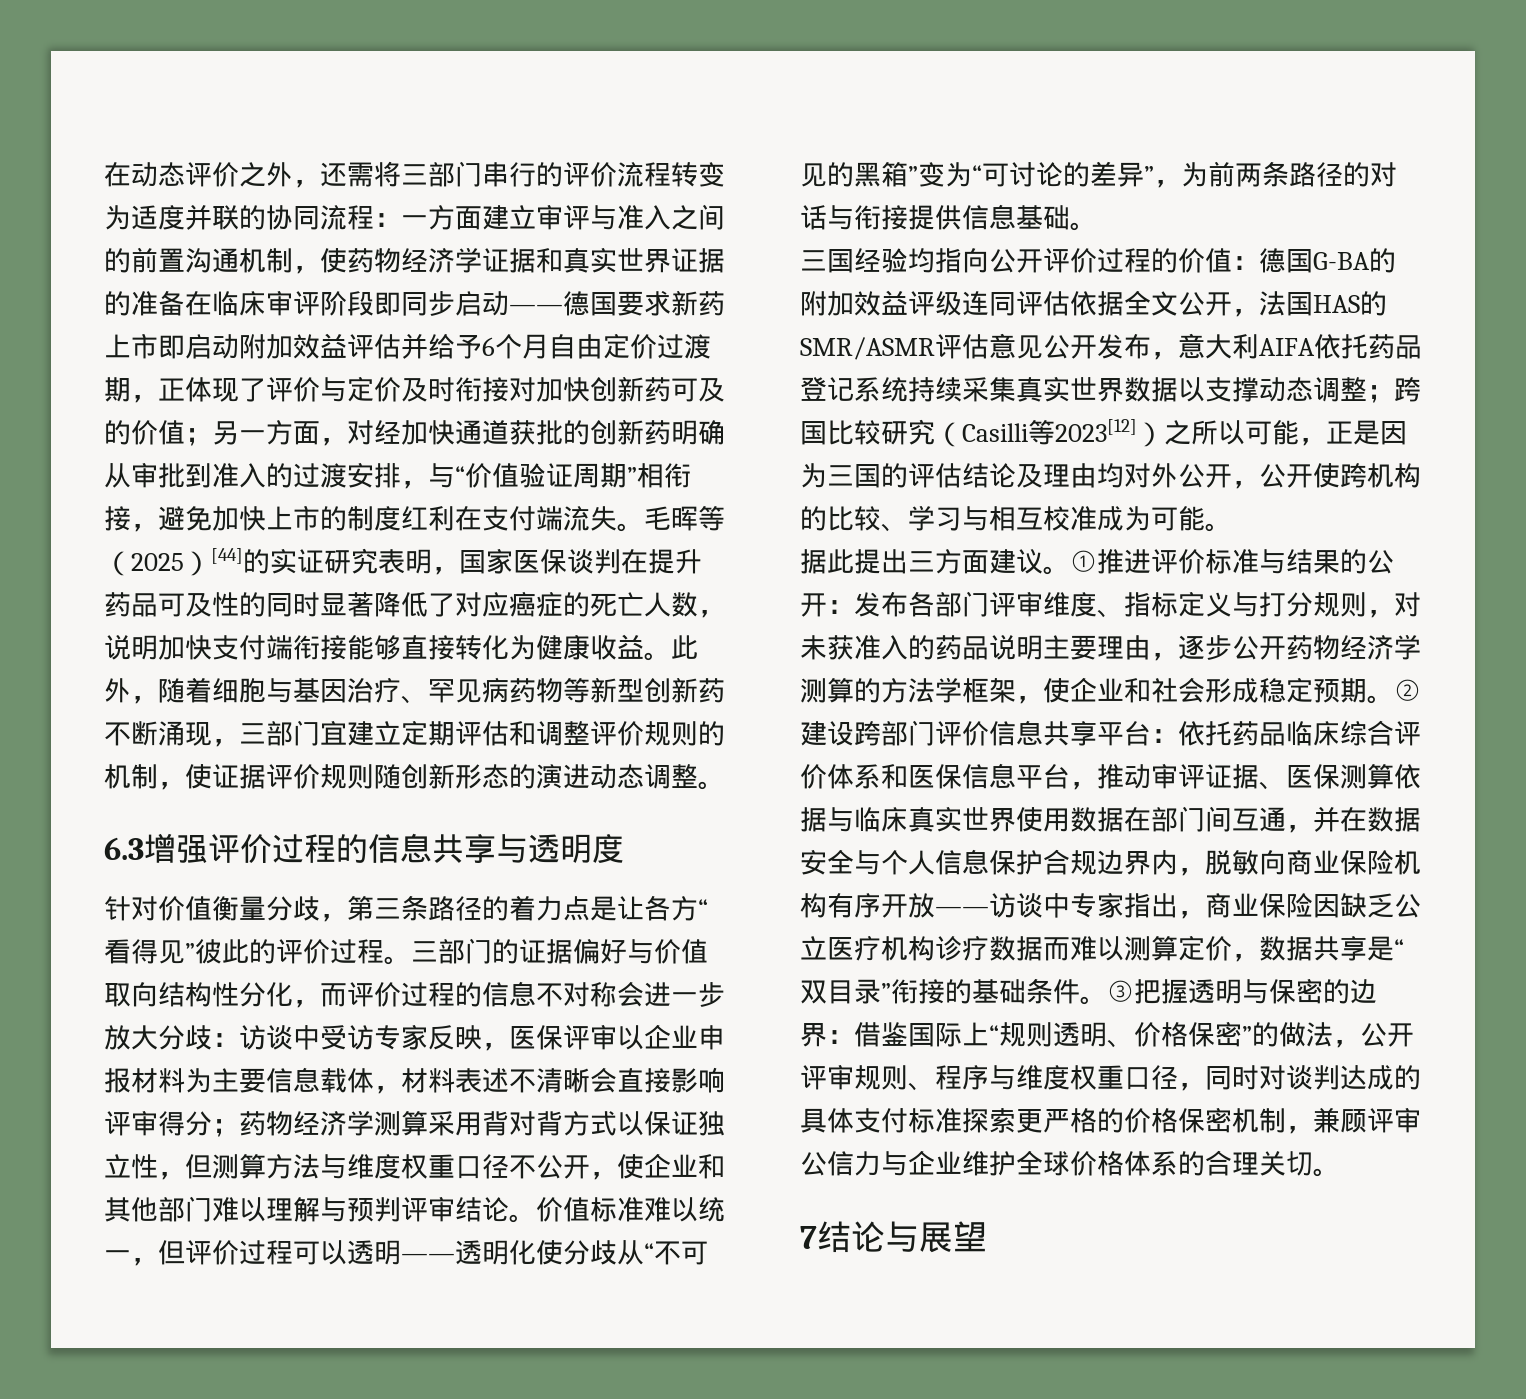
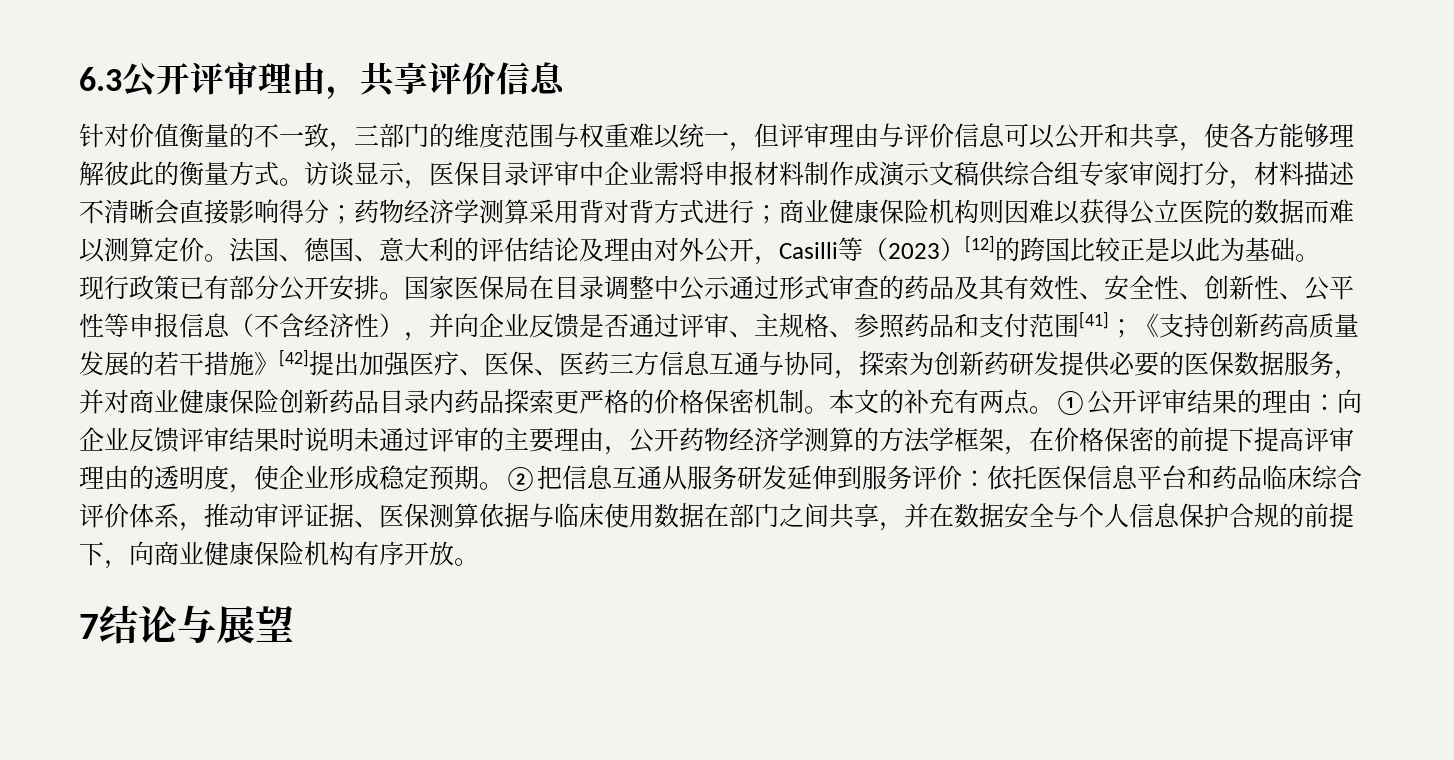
- 在动态评价之外，还需将三部门串行的评价流程转变为适度并联的协同流程：一方面建立审评与准入之间的前置沟通机制，使药物经济学证据和真实世界证据的准备在临床审评阶段即同步启动——德国要求新药上市即启动附加效益评估并给予6个月自由定价过渡期，正体现了评价与定价及时衔接对加快创新药可及的价值；另一方面，对经加快通道获批的创新药明确从审批到准入的过渡安排，与“价值验证周期”相衔接，避免加快上市的制度红利在支付端流失。毛晖等（2025）[44]的实证研究表明，国家医保谈判在提升药品可及性的同时显著降低了对应癌症的死亡人数，说明加快支付端衔接能够直接转化为健康收益。此外，随着细胞与基因治疗、罕见病药物等新型创新药不断涌现，三部门宜建立定期评估和调整评价规则的机制，使证据评价规则随创新形态的演进动态调整。
- 6.3增强评价过程的信息共享与透明度
- 针对价值衡量分歧，第三条路径的着力点是让各方“看得见”彼此的评价过程。三部门的证据偏好与价值取向结构性分化，而评价过程的信息不对称会进一步放大分歧：访谈中受访专家反映，医保评审以企业申报材料为主要信息载体，材料表述不清晰会直接影响评审得分；药物经济学测算采用背对背方式以保证独立性，但测算方法与维度权重口径不公开，使企业和其他部门难以理解与预判评审结论。价值标准难以统一，但评价过程可以透明——透明化使分歧从“不可见的黑箱”变为“可讨论的差异”，为前两条路径的对话与衔接提供信息基础。
- 三国经验均指向公开评价过程的价值：德国G-BA的附加效益评级连同评估依据全文公开，法国HAS的SMR/ASMR评估意见公开发布，意大利AIFA依托药品登记系统持续采集真实世界数据以支撑动态调整；跨国比较研究（Casilli等2023[12]）之所以可能，正是因为三国的评估结论及理由均对外公开，公开使跨机构的比较、学习与相互校准成为可能。
- 据此提出三方面建议。①推进评价标准与结果的公开：发布各部门评审维度、指标定义与打分规则，对未获准入的药品说明主要理由，逐步公开药物经济学测算的方法学框架，使企业和社会形成稳定预期。
+ 6.3公开评审理由，共享评价信息
+ 针对价值衡量的不一致，三部门的维度范围与权重难以统一，但评审理由与评价信息可以公开和共享，使各方能够理解彼此的衡量方式。访谈显示，医保目录评审中企业需将申报材料制作成演示文稿供综合组专家审阅打分，材料描述不清晰会直接影响得分；药物经济学测算采用背对背方式进行；商业健康保险机构则因难以获得公立医院的数据而难以测算定价。法国、德国、意大利的评估结论及理由对外公开，Casilli等（2023）[12]的跨国比较正是以此为基础。
+ 现行政策已有部分公开安排。国家医保局在目录调整中公示通过形式审查的药品及其有效性、安全性、创新性、公平性等申报信息（不含经济性），并向企业反馈是否通过评审、主规格、参照药品和支付范围[41]；《支持创新药高质量发展的若干措施》[42]提出加强医疗、医保、医药三方信息互通与协同，探索为创新药研发提供必要的医保数据服务，并对商业健康保险创新药品目录内药品探索更严格的价格保密机制。本文的补充有两点。①公开评审结果的理由：向企业反馈评审结果时说明未通过评审的主要理由，公开药物经济学测算的方法学框架，在价格保密的前提下提高评审理由的透明度，使企业形成稳定预期。
- ②建设跨部门评价信息共享平台：依托药品临床综合评价体系和医保信息平台，推动审评证据、医保测算依据与临床真实世界使用数据在部门间互通，并在数据安全与个人信息保护合规边界内，脱敏向商业保险机构有序开放——访谈中专家指出，商业保险因缺乏公立医疗机构诊疗数据而难以测算定价，数据共享是“双目录”衔接的基础条件。③把握透明与保密的边界：借鉴国际上“规则透明、价格保密”的做法，公开评审规则、程序与维度权重口径，同时对谈判达成的具体支付标准探索更严格的价格保密机制，兼顾评审公信力与企业维护全球价格体系的合理关切。
+ ②把信息互通从服务研发延伸到服务评价：依托医保信息平台和药品临床综合评价体系，推动审评证据、医保测算依据与临床使用数据在部门之间共享，并在数据安全与个人信息保护合规的前提下，向商业健康保险机构有序开放。

